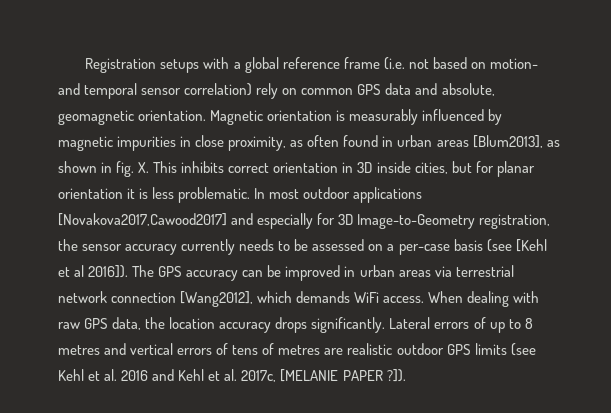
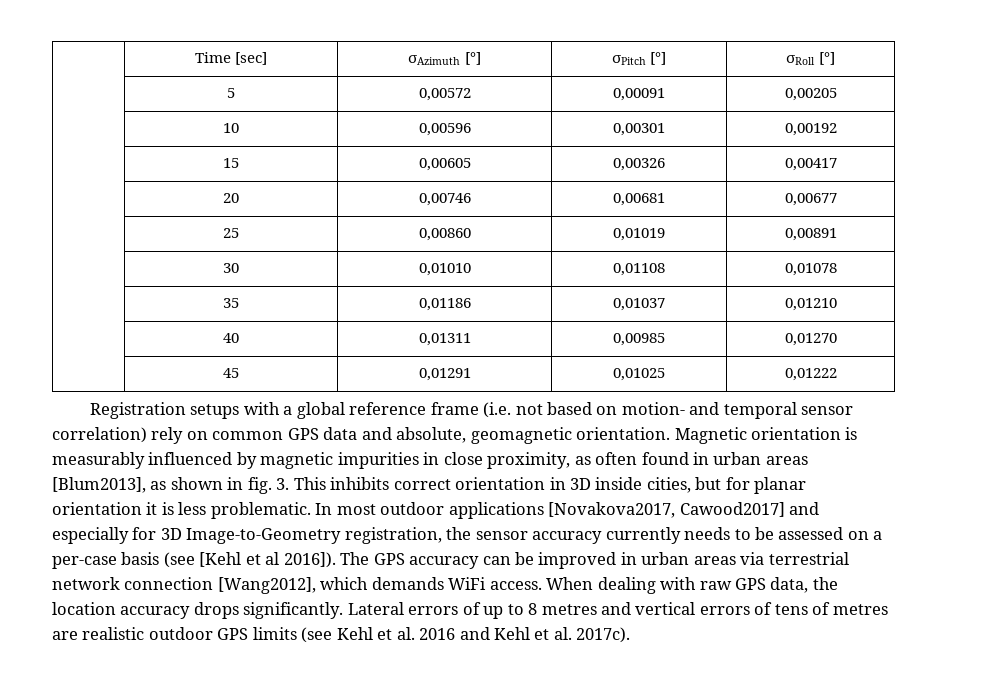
+ | Time [sec] | σAzimuth [°] | σPitch [°] | σRoll [°]
+ | 5 | 0,00572 | 0,00091 | 0,00205
+ | 10 | 0,00596 | 0,00301 | 0,00192
+ | 15 | 0,00605 | 0,00326 | 0,00417
+ | 20 | 0,00746 | 0,00681 | 0,00677
+ | 25 | 0,00860 | 0,01019 | 0,00891
+ | 30 | 0,01010 | 0,01108 | 0,01078
+ | 35 | 0,01186 | 0,01037 | 0,01210
+ | 40 | 0,01311 | 0,00985 | 0,01270
+ | 45 | 0,01291 | 0,01025 | 0,01222
- Magnetic orientation is measurably influenced by magnetic impurities in close proximity, as often found in urban areas [Blum2013], as shown in fig. X. This inhibits correct orientation in 3D inside cities, but for planar orientation it is less problematic.
+ Magnetic orientation is measurably influenced by magnetic impurities in close proximity, as often found in urban areas [Blum2013], as shown in fig. 3. This inhibits correct orientation in 3D inside cities, but for planar orientation it is less problematic.
- In most outdoor applications [Novakova2017,Cawood2017] and especially for 3D Image-to-Geometry registration, the sensor accuracy currently needs to be assessed on a per-case basis (see [Kehl et al 2016]).
+ In most outdoor applications [Novakova2017, Cawood2017] and especially for 3D Image-to-Geometry registration, the sensor accuracy currently needs to be assessed on a per-case basis (see [Kehl et al 2016]).
- Lateral errors of up to 8 metres and vertical errors of tens of metres are realistic outdoor GPS limits (see Kehl et al. 2016 and Kehl et al. 2017c, [MELANIE PAPER ?]).
+ Lateral errors of up to 8 metres and vertical errors of tens of metres are realistic outdoor GPS limits (see Kehl et al. 2016 and Kehl et al. 2017c).

